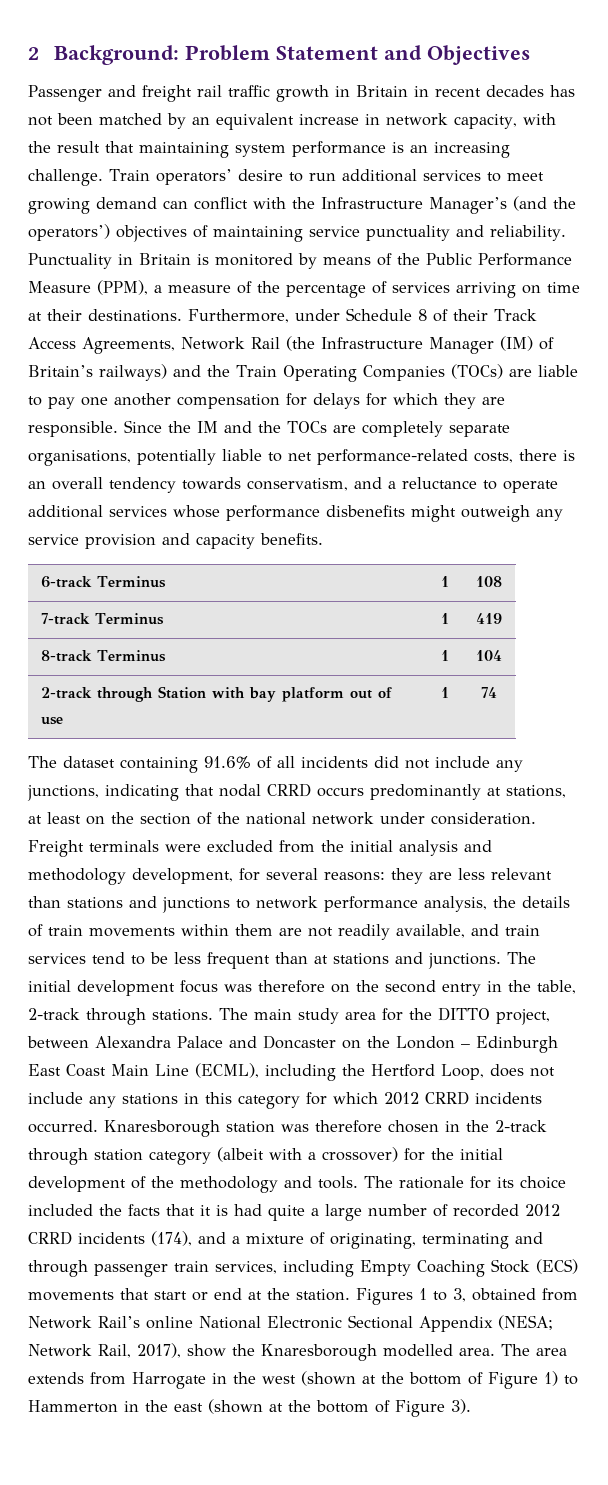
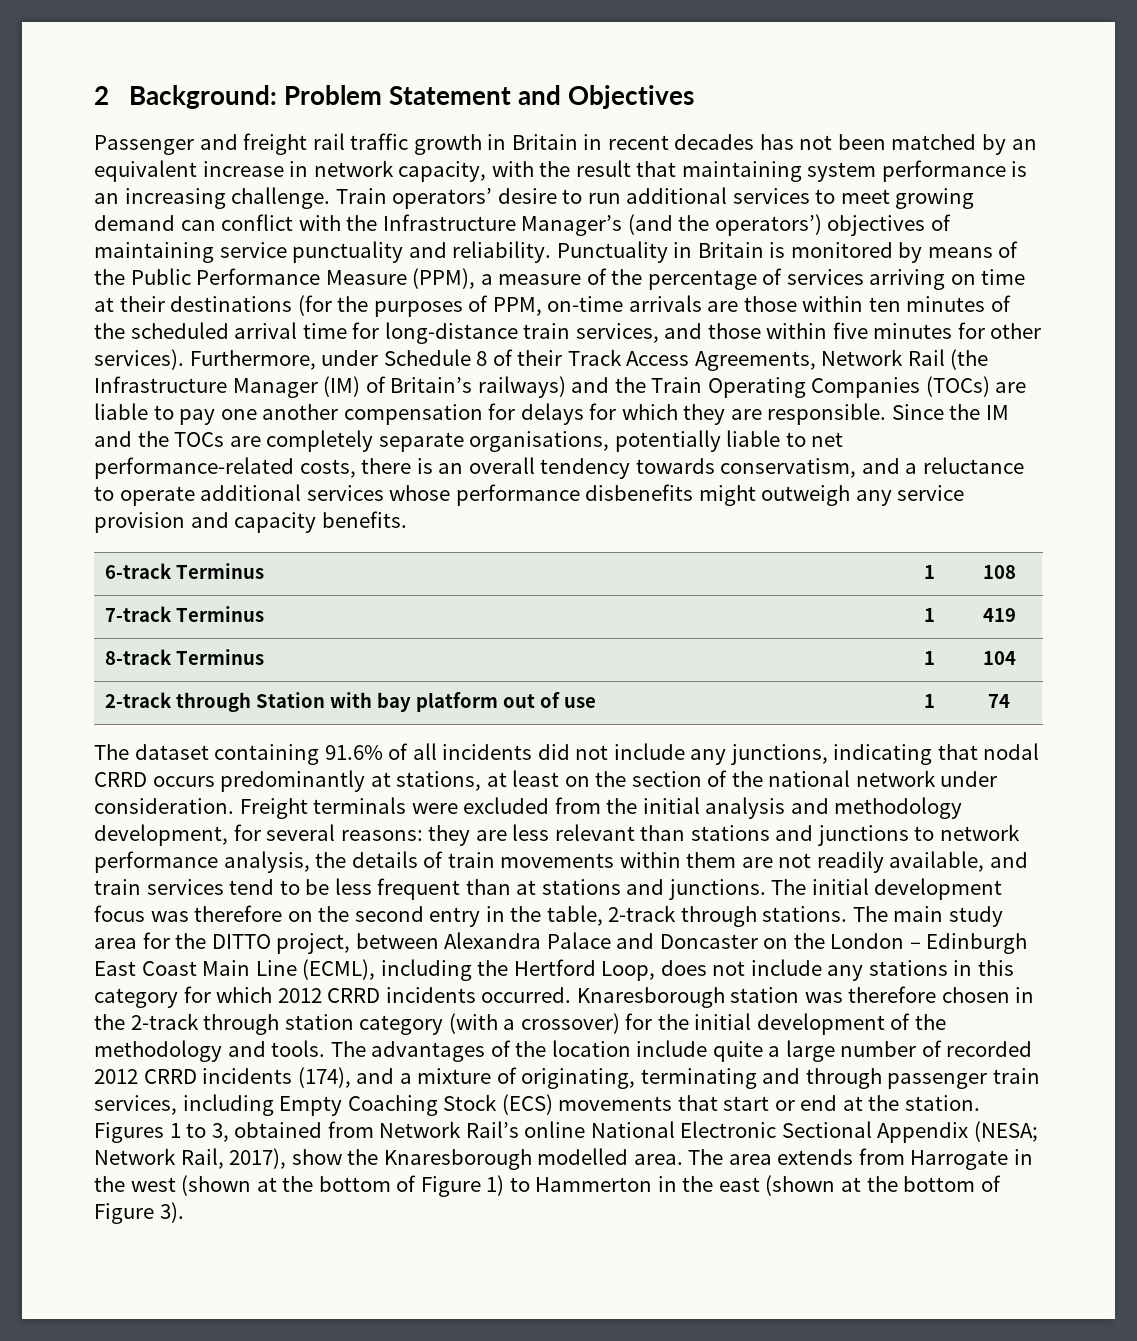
- Punctuality in Britain is monitored by means of the Public Performance Measure (PPM), a measure of the percentage of services arriving on time at their destinations.
+ Punctuality in Britain is monitored by means of the Public Performance Measure (PPM), a measure of the percentage of services arriving on time at their destinations (for the purposes of PPM, on-time arrivals are those within ten minutes of the scheduled arrival time for long-distance train services, and those within five minutes for other services).
- Knaresborough station was therefore chosen in the 2-track through station category (albeit with a crossover) for the initial development of the methodology and tools.
+ Knaresborough station was therefore chosen in the 2-track through station category (with a crossover) for the initial development of the methodology and tools.
- The rationale for its choice included the facts that it is had quite a large number of recorded 2012 CRRD incidents (174), and a mixture of originating, terminating and through passenger train services, including Empty Coaching Stock (ECS) movements that start or end at the station.
+ The advantages of the location include quite a large number of recorded 2012 CRRD incidents (174), and a mixture of originating, terminating and through passenger train services, including Empty Coaching Stock (ECS) movements that start or end at the station.

